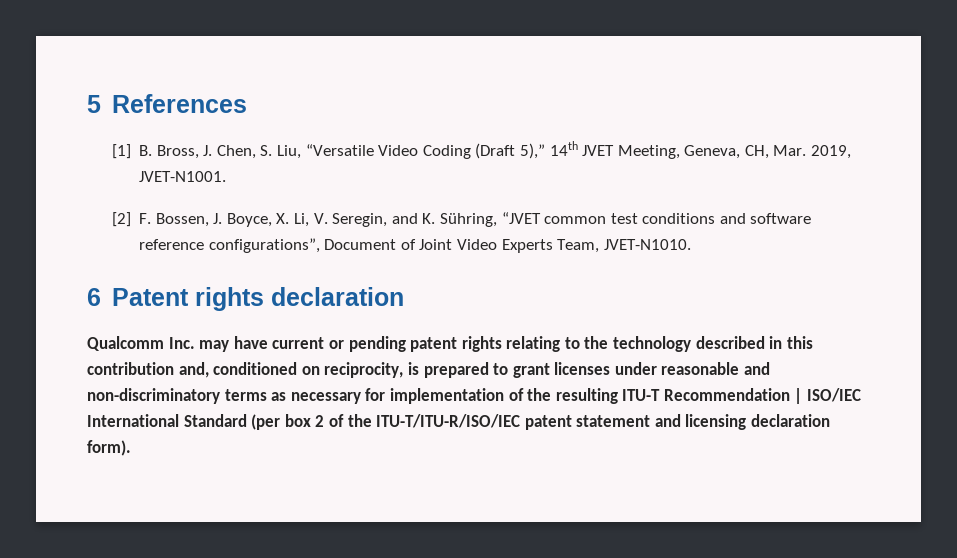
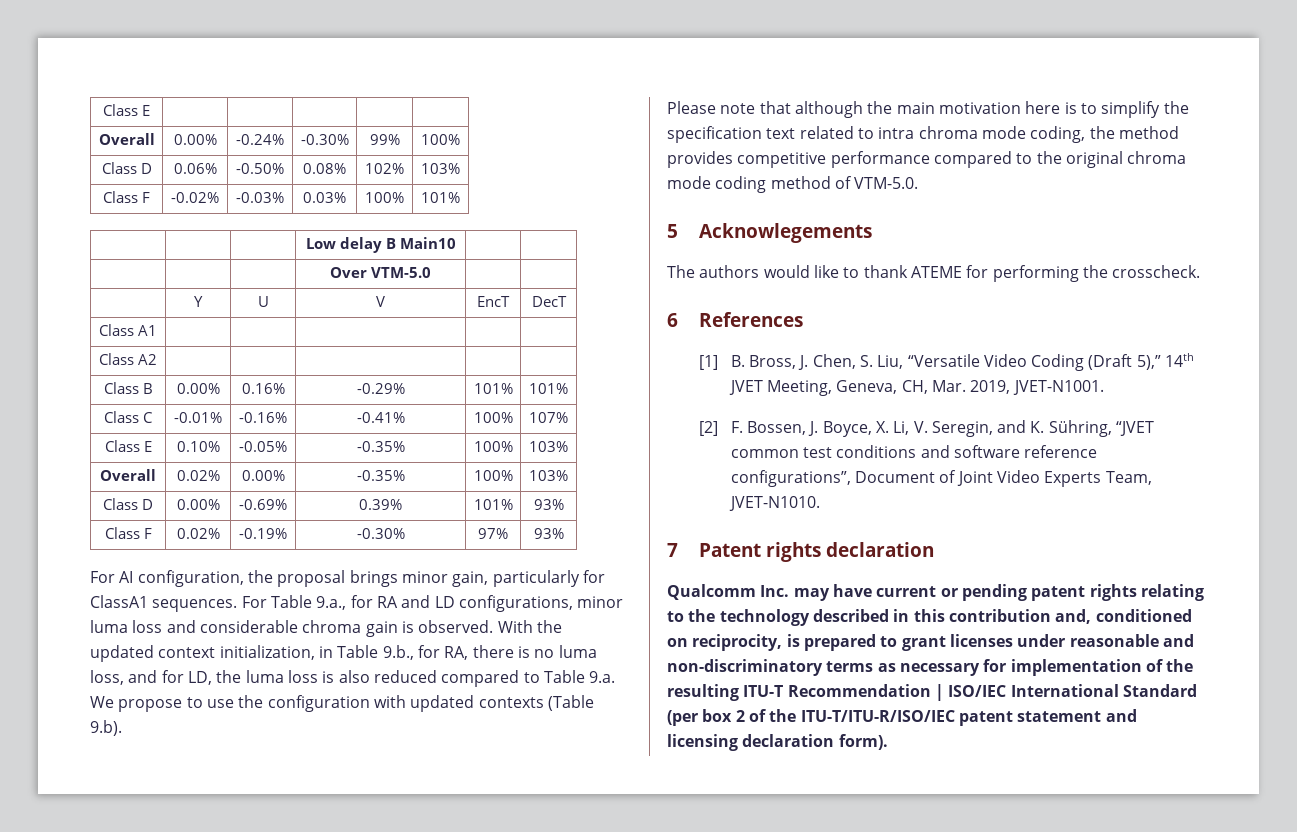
- 5 References
+ Class E | | | | |
+ Overall | 0.00% | -0.24% | -0.30% | 99% | 100%
+ Class D | 0.06% | -0.50% | 0.08% | 102% | 103%
+ Class F | -0.02% | -0.03% | 0.03% | 100% | 101%
+ | | | Low delay B Main10 | |
+ | | | Over VTM-5.0 | |
+ | Y | U | V | EncT | DecT
+ Class A1 | | | | |
+ Class A2 | | | | |
+ Class B | 0.00% | 0.16% | -0.29% | 101% | 101%
+ Class C | -0.01% | -0.16% | -0.41% | 100% | 107%
+ Class E | 0.10% | -0.05% | -0.35% | 100% | 103%
+ Overall | 0.02% | 0.00% | -0.35% | 100% | 103%
+ Class D | 0.00% | -0.69% | 0.39% | 101% | 93%
+ Class F | 0.02% | -0.19% | -0.30% | 97% | 93%
+ For AI configuration, the proposal brings minor gain, particularly for ClassA1 sequences. For Table 9.a., for RA and LD configurations, minor luma loss and considerable chroma gain is observed. With the updated context initialization, in Table 9.b., for RA, there is no luma loss, and for LD, the luma loss is also reduced compared to Table 9.a. We propose to use the configuration with updated contexts (Table 9.b).
+ Please note that although the main motivation here is to simplify the specification text related to intra chroma mode coding, the method provides competitive performance compared to the original chroma mode coding method of VTM-5.0.
+ 5 Acknowlegements
+ The authors would like to thank ATEME for performing the crosscheck.
+ 6 References
- 6 Patent rights declaration
+ 7 Patent rights declaration

